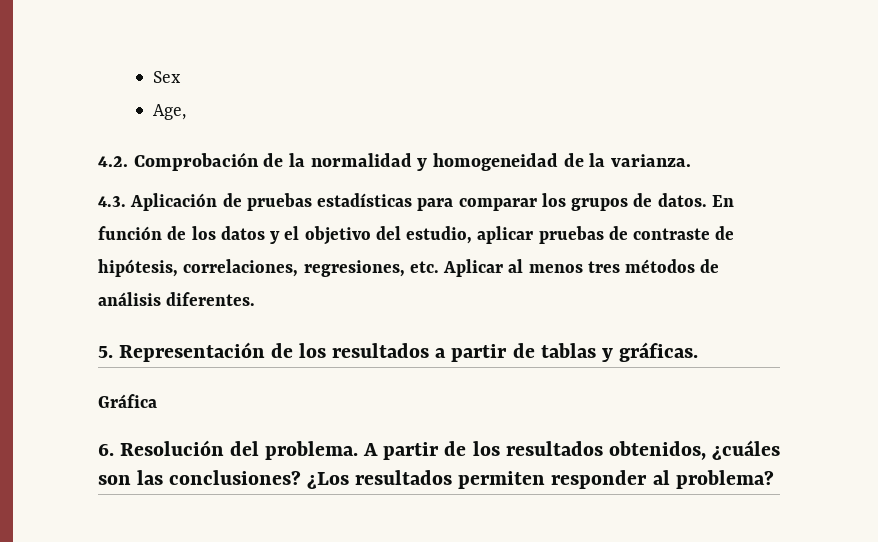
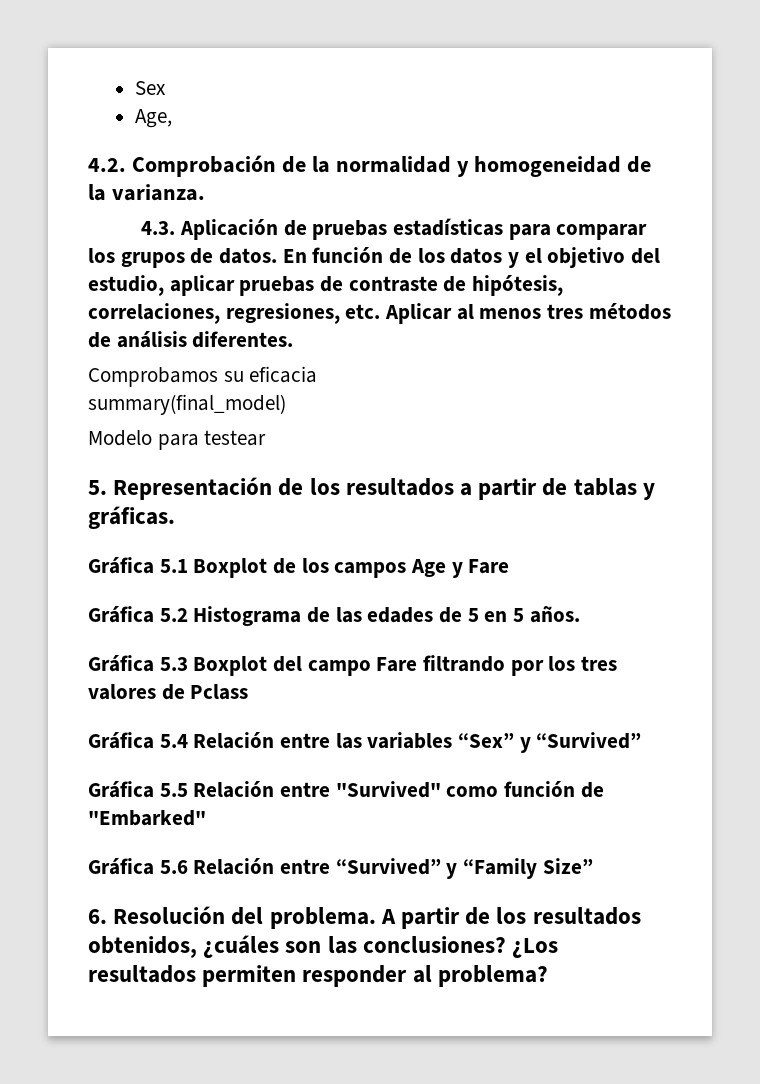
+ Comprobamos su eficacia
+ summary(final_model)
+ Modelo para testear
- Gráfica
+ Gráfica 5.1 Boxplot de los campos Age y Fare
+ Gráfica 5.2 Histograma de las edades de 5 en 5 años.
+ Gráfica 5.3 Boxplot del campo Fare filtrando por los tres valores de Pclass
+ Gráfica 5.4 Relación entre las variables “Sex” y “Survived”
+ Gráfica 5.5 Relación entre "Survived" como función de "Embarked"
+ Gráfica 5.6 Relación entre “Survived” y “Family Size”

